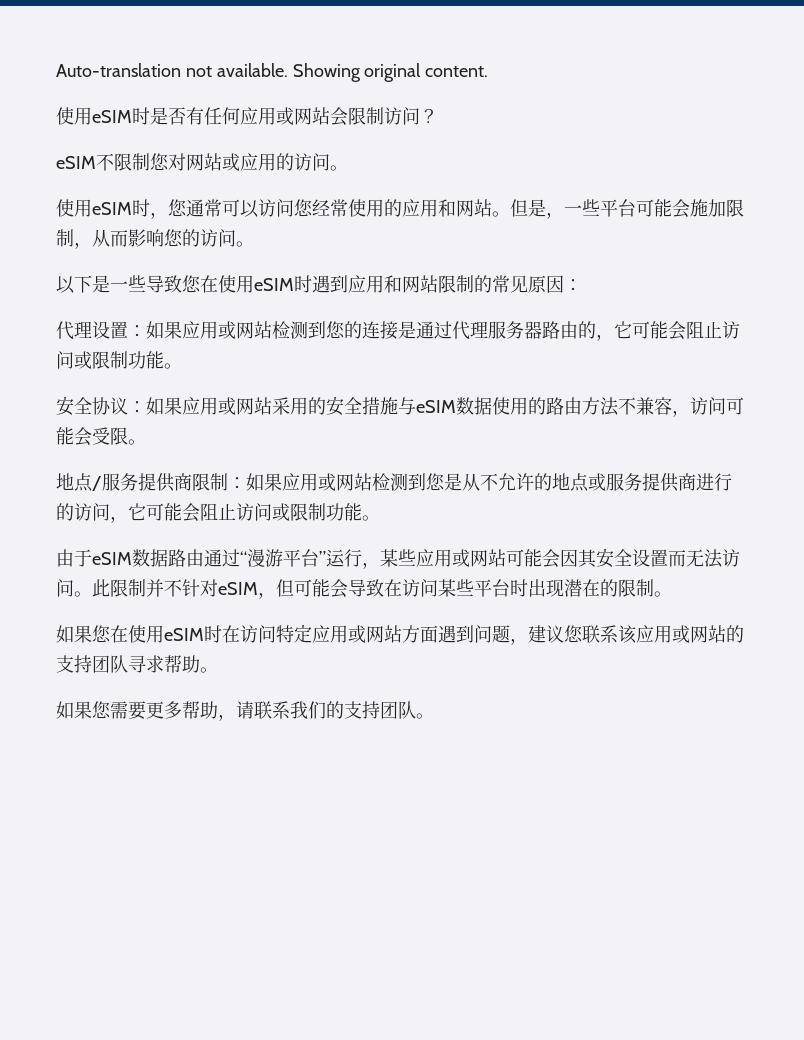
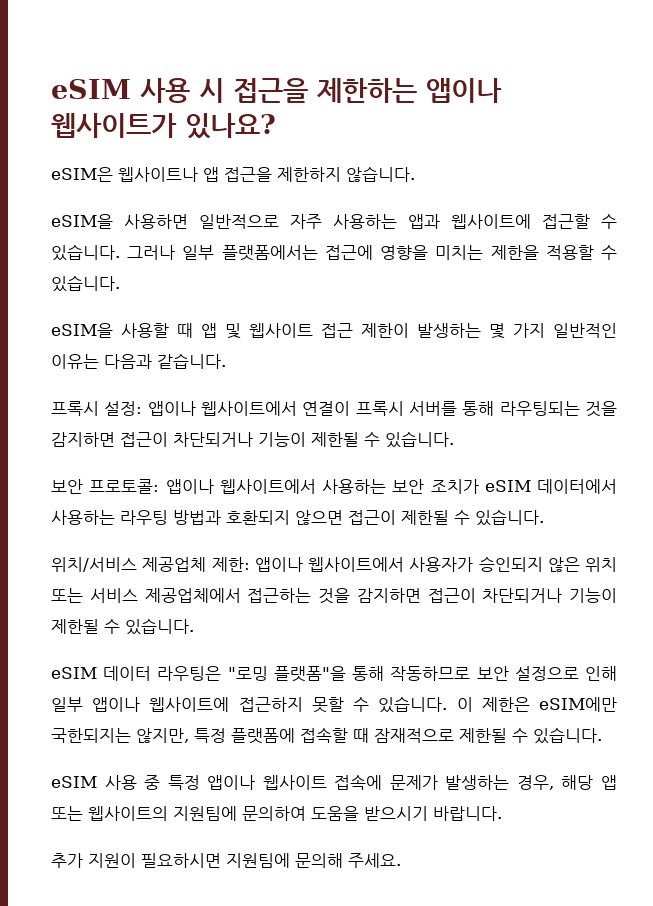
- Auto-translation not available. Showing original content.
- 使用eSIM时是否有任何应用或网站会限制访问？
- eSIM不限制您对网站或应用的访问。
- 使用eSIM时，您通常可以访问您经常使用的应用和网站。但是，一些平台可能会施加限制，从而影响您的访问。
- 以下是一些导致您在使用eSIM时遇到应用和网站限制的常见原因：
- 代理设置：如果应用或网站检测到您的连接是通过代理服务器路由的，它可能会阻止访问或限制功能。
- 安全协议：如果应用或网站采用的安全措施与eSIM数据使用的路由方法不兼容，访问可能会受限。
- 地点/服务提供商限制：如果应用或网站检测到您是从不允许的地点或服务提供商进行的访问，它可能会阻止访问或限制功能。
- 由于eSIM数据路由通过“漫游平台”运行，某些应用或网站可能会因其安全设置而无法访问。此限制并不针对eSIM，但可能会导致在访问某些平台时出现潜在的限制。
- 如果您在使用eSIM时在访问特定应用或网站方面遇到问题，建议您联系该应用或网站的支持团队寻求帮助。
- 如果您需要更多帮助，请联系我们的支持团队。
+ eSIM 사용 시 접근을 제한하는 앱이나 웹사이트가 있나요?
+ eSIM은 웹사이트나 앱 접근을 제한하지 않습니다.
+ eSIM을 사용하면 일반적으로 자주 사용하는 앱과 웹사이트에 접근할 수 있습니다. 그러나 일부 플랫폼에서는 접근에 영향을 미치는 제한을 적용할 수 있습니다.
+ eSIM을 사용할 때 앱 및 웹사이트 접근 제한이 발생하는 몇 가지 일반적인 이유는 다음과 같습니다.
+ 프록시 설정: 앱이나 웹사이트에서 연결이 프록시 서버를 통해 라우팅되는 것을 감지하면 접근이 차단되거나 기능이 제한될 수 있습니다.
+ 보안 프로토콜: 앱이나 웹사이트에서 사용하는 보안 조치가 eSIM 데이터에서 사용하는 라우팅 방법과 호환되지 않으면 접근이 제한될 수 있습니다.
+ 위치/서비스 제공업체 제한: 앱이나 웹사이트에서 사용자가 승인되지 않은 위치 또는 서비스 제공업체에서 접근하는 것을 감지하면 접근이 차단되거나 기능이 제한될 수 있습니다.
+ eSIM 데이터 라우팅은 "로밍 플랫폼"을 통해 작동하므로 보안 설정으로 인해 일부 앱이나 웹사이트에 접근하지 못할 수 있습니다. 이 제한은 eSIM에만 국한되지는 않지만, 특정 플랫폼에 접속할 때 잠재적으로 제한될 수 있습니다.
+ eSIM 사용 중 특정 앱이나 웹사이트 접속에 문제가 발생하는 경우, 해당 앱 또는 웹사이트의 지원팀에 문의하여 도움을 받으시기 바랍니다.
+ 추가 지원이 필요하시면 지원팀에 문의해 주세요.

